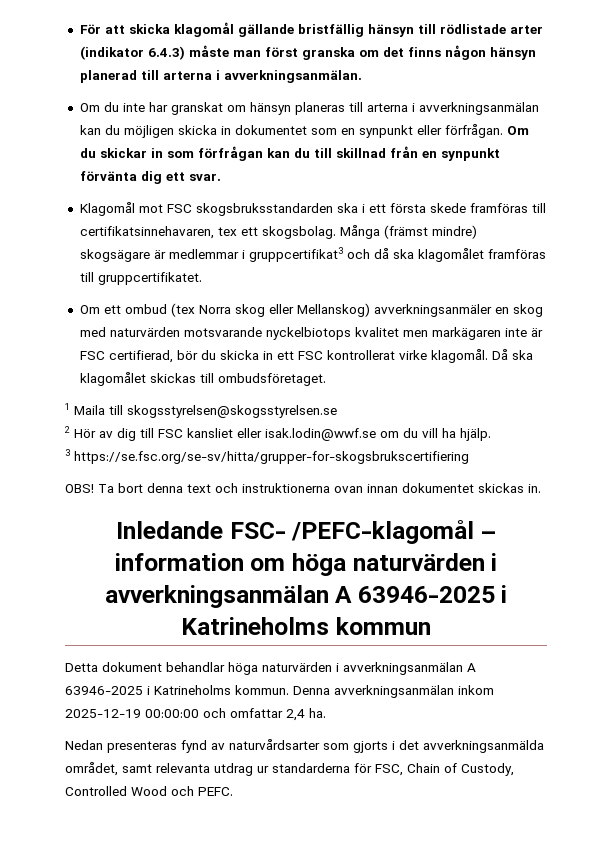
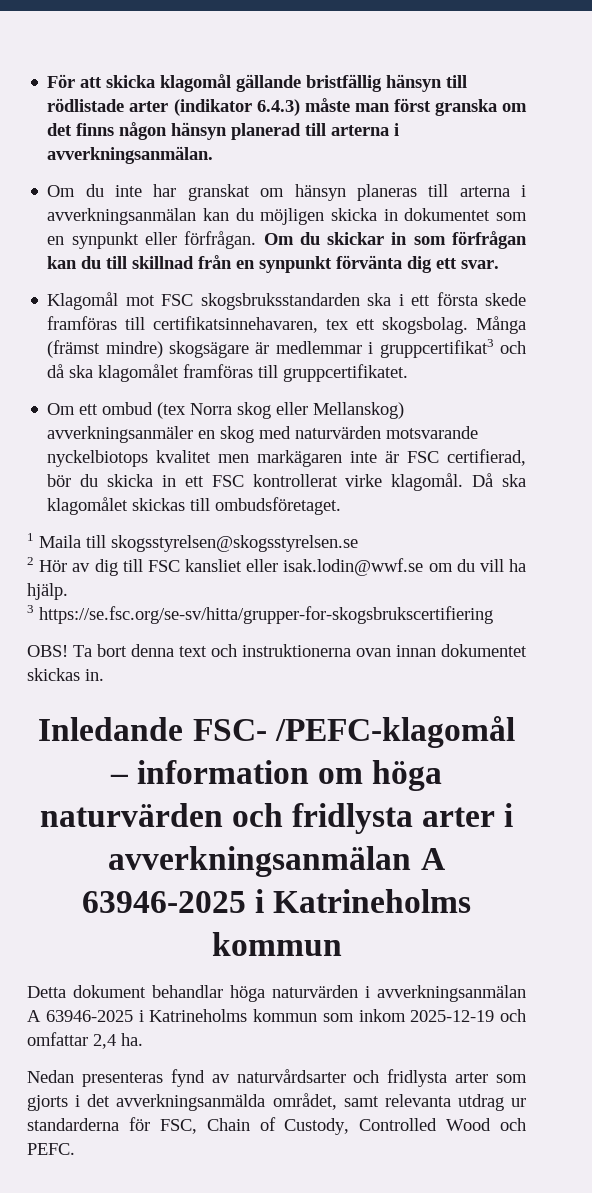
- Inledande FSC- /PEFC-klagomål – information om höga naturvärden i avverkningsanmälan A 63946-2025 i Katrineholms kommun
+ Inledande FSC- /PEFC-klagomål – information om höga naturvärden och fridlysta arter i avverkningsanmälan A 63946-2025 i Katrineholms kommun
- Detta dokument behandlar höga naturvärden i avverkningsanmälan A 63946-2025 i Katrineholms kommun. Denna avverkningsanmälan inkom 2025-12-19 00:00:00 och omfattar 2,4 ha.
+ Detta dokument behandlar höga naturvärden i avverkningsanmälan A 63946-2025 i Katrineholms kommun som inkom 2025-12-19 och omfattar 2,4 ha.
- Nedan presenteras fynd av naturvårdsarter som gjorts i det avverkningsanmälda området, samt relevanta utdrag ur standarderna för FSC, Chain of Custody, Controlled Wood och PEFC.
+ Nedan presenteras fynd av naturvårdsarter och fridlysta arter som gjorts i det avverkningsanmälda området, samt relevanta utdrag ur standarderna för FSC, Chain of Custody, Controlled Wood och PEFC.

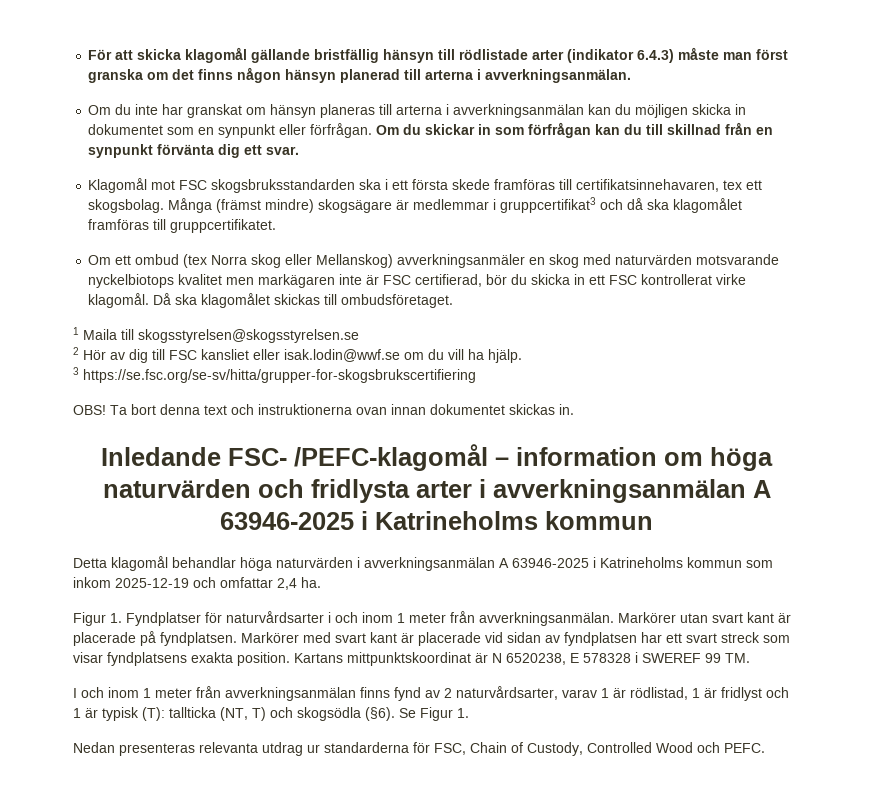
- Detta dokument behandlar höga naturvärden i avverkningsanmälan A 63946-2025 i Katrineholms kommun som inkom 2025-12-19 och omfattar 2,4 ha.
+ Detta klagomål behandlar höga naturvärden i avverkningsanmälan A 63946-2025 i Katrineholms kommun som inkom 2025-12-19 och omfattar 2,4 ha.
- Nedan presenteras fynd av naturvårdsarter och fridlysta arter som gjorts i det avverkningsanmälda området, samt relevanta utdrag ur standarderna för FSC, Chain of Custody, Controlled Wood och PEFC.
+ Figur 1. Fyndplatser för naturvårdsarter i och inom 1 meter från avverkningsanmälan. Markörer utan svart kant är placerade på fyndplatsen. Markörer med svart kant är placerade vid sidan av fyndplatsen har ett svart streck som visar fyndplatsens exakta position. Kartans mittpunktskoordinat är N 6520238, E 578328 i SWEREF 99 TM.
+ I och inom 1 meter från avverkningsanmälan finns fynd av 2 naturvårdsarter, varav 1 är rödlistad, 1 är fridlyst och 1 är typisk (T): tallticka (NT, T) och skogsödla (§6). Se Figur 1.
+ Nedan presenteras relevanta utdrag ur standarderna för FSC, Chain of Custody, Controlled Wood och PEFC.

